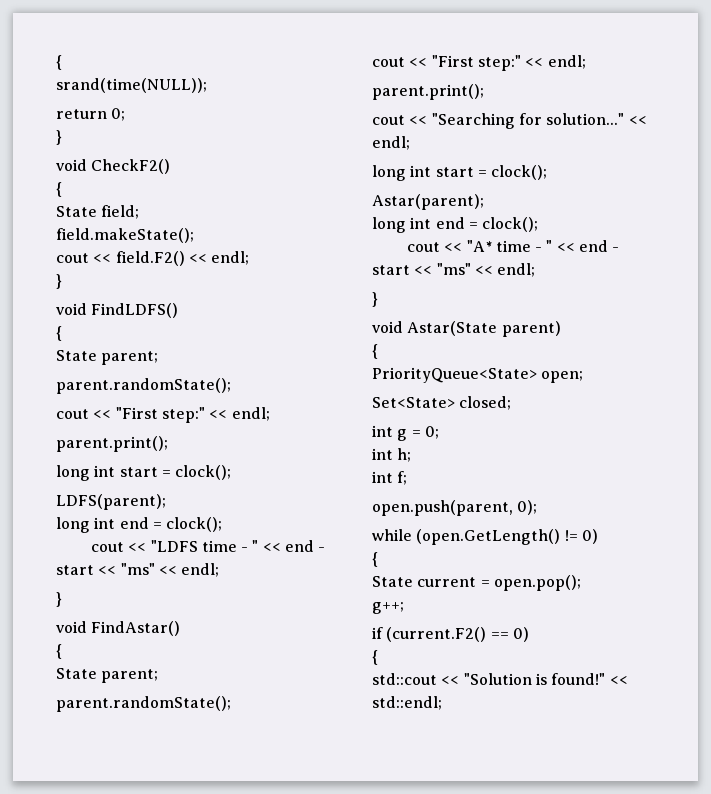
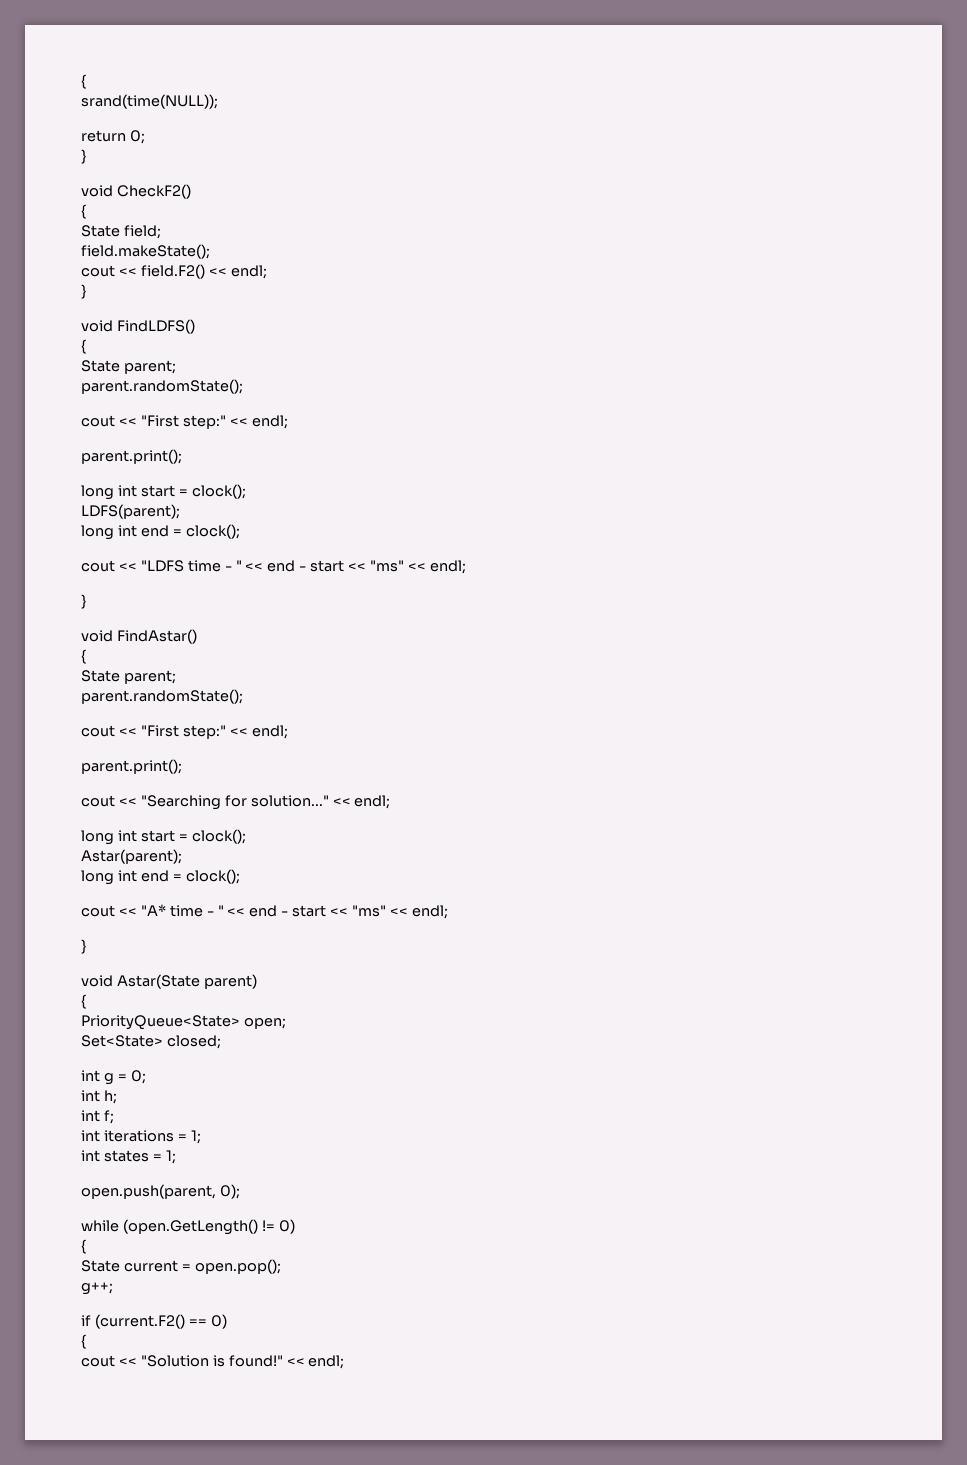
+ int iterations = 1;
+ int states = 1;
- std::cout << "Solution is found!" << std::endl;
+ cout << "Solution is found!" << endl;

